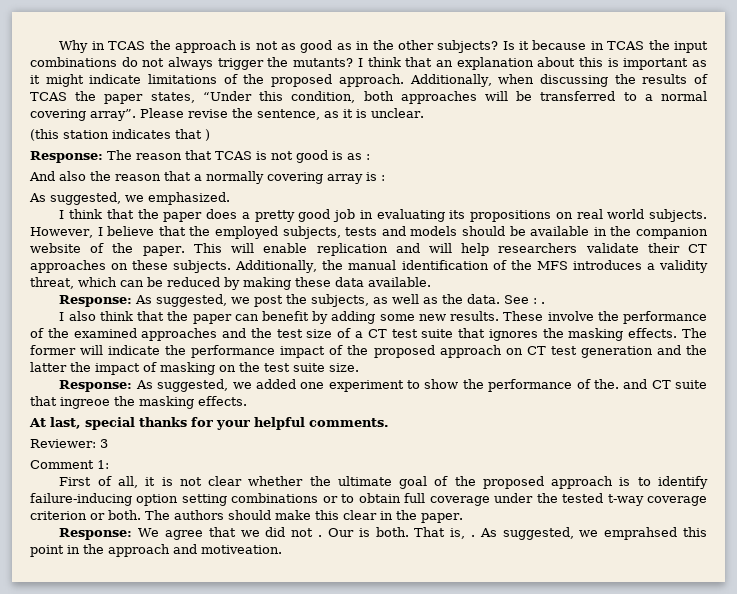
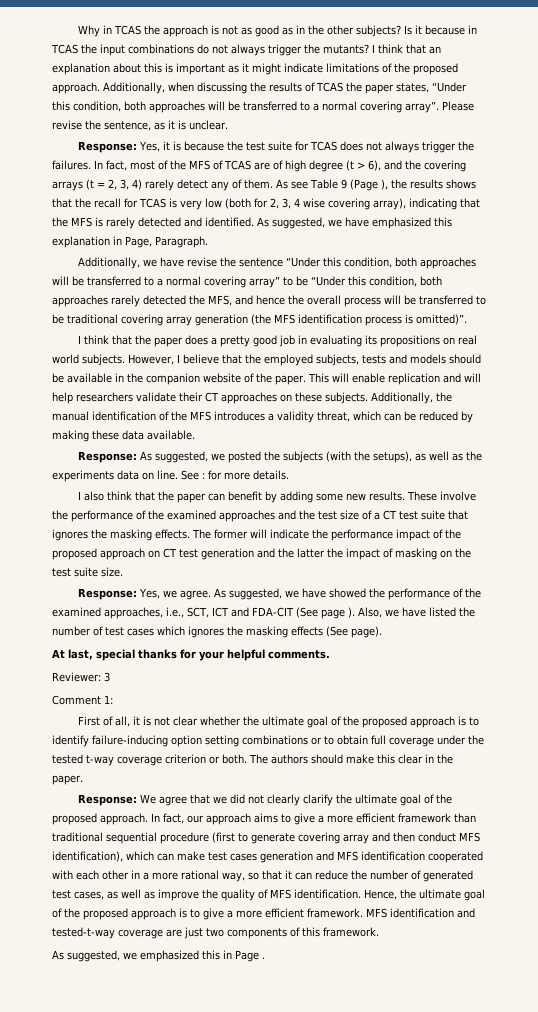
- (this station indicates that )
- Response: The reason that TCAS is not good is as :
- And also the reason that a normally covering array is :
- As suggested, we emphasized.
+ Response: Yes, it is because the test suite for TCAS does not always trigger the failures. In fact, most of the MFS of TCAS are of high degree (t > 6), and the covering arrays (t = 2, 3, 4) rarely detect any of them. As see Table 9 (Page ), the results shows that the recall for TCAS is very low (both for 2, 3, 4 wise covering array), indicating that the MFS is rarely detected and identified. As suggested, we have emphasized this explanation in Page, Paragraph.
+ Additionally, we have revise the sentence “Under this condition, both approaches will be transferred to a normal covering array” to be “Under this condition, both approaches rarely detected the MFS, and hence the overall process will be transferred to be traditional covering array generation (the MFS identification process is omitted)”.
- Response: As suggested, we post the subjects, as well as the data. See : .
+ Response: As suggested, we posted the subjects (with the setups), as well as the experiments data on line. See : for more details.
- Response: As suggested, we added one experiment to show the performance of the. and CT suite that ingreoe the masking effects.
+ Response: Yes, we agree. As suggested, we have showed the performance of the examined approaches, i.e., SCT, ICT and FDA-CIT (See page ). Also, we have listed the number of test cases which ignores the masking effects (See page).
- Response: We agree that we did not . Our is both. That is, . As suggested, we emprahsed this point in the approach and motiveation.
+ Response: We agree that we did not clearly clarify the ultimate goal of the proposed approach. In fact, our approach aims to give a more efficient framework than traditional sequential procedure (first to generate covering array and then conduct MFS identification), which can make test cases generation and MFS identification cooperated with each other in a more rational way, so that it can reduce the number of generated test cases, as well as improve the quality of MFS identification. Hence, the ultimate goal of the proposed approach is to give a more efficient framework. MFS identification and tested-t-way coverage are just two components of this framework.
+ As suggested, we emphasized this in Page .

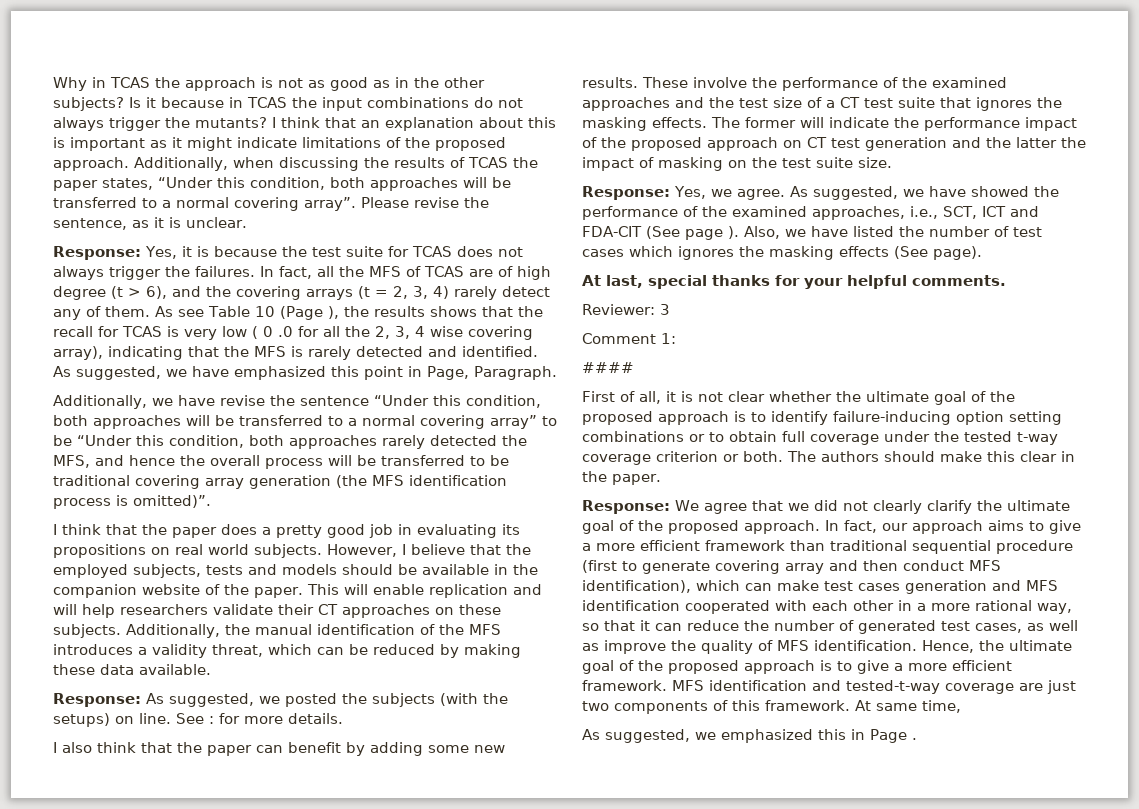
- In fact, most of the MFS of TCAS are of high degree (t > 6), and the covering arrays (t = 2, 3, 4) rarely detect any of them.
+ In fact, all the MFS of TCAS are of high degree (t > 6), and the covering arrays (t = 2, 3, 4) rarely detect any of them.
- As see Table 9 (Page ), the results shows that the recall for TCAS is very low (both for 2, 3, 4 wise covering array), indicating that the MFS is rarely detected and identified.
+ As see Table 10 (Page ), the results shows that the recall for TCAS is very low ( 0 .0 for all the 2, 3, 4 wise covering array), indicating that the MFS is rarely detected and identified.
- As suggested, we have emphasized this explanation in Page, Paragraph.
+ As suggested, we have emphasized this point in Page, Paragraph.
- Response: As suggested, we posted the subjects (with the setups), as well as the experiments data on line.
+ Response: As suggested, we posted the subjects (with the setups) on line.
+ ####
+ At same time,

